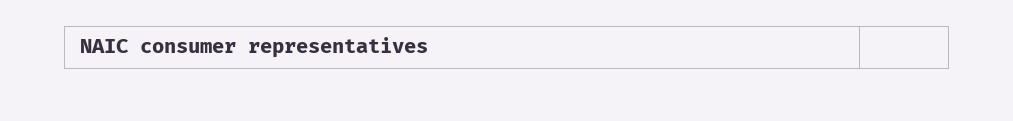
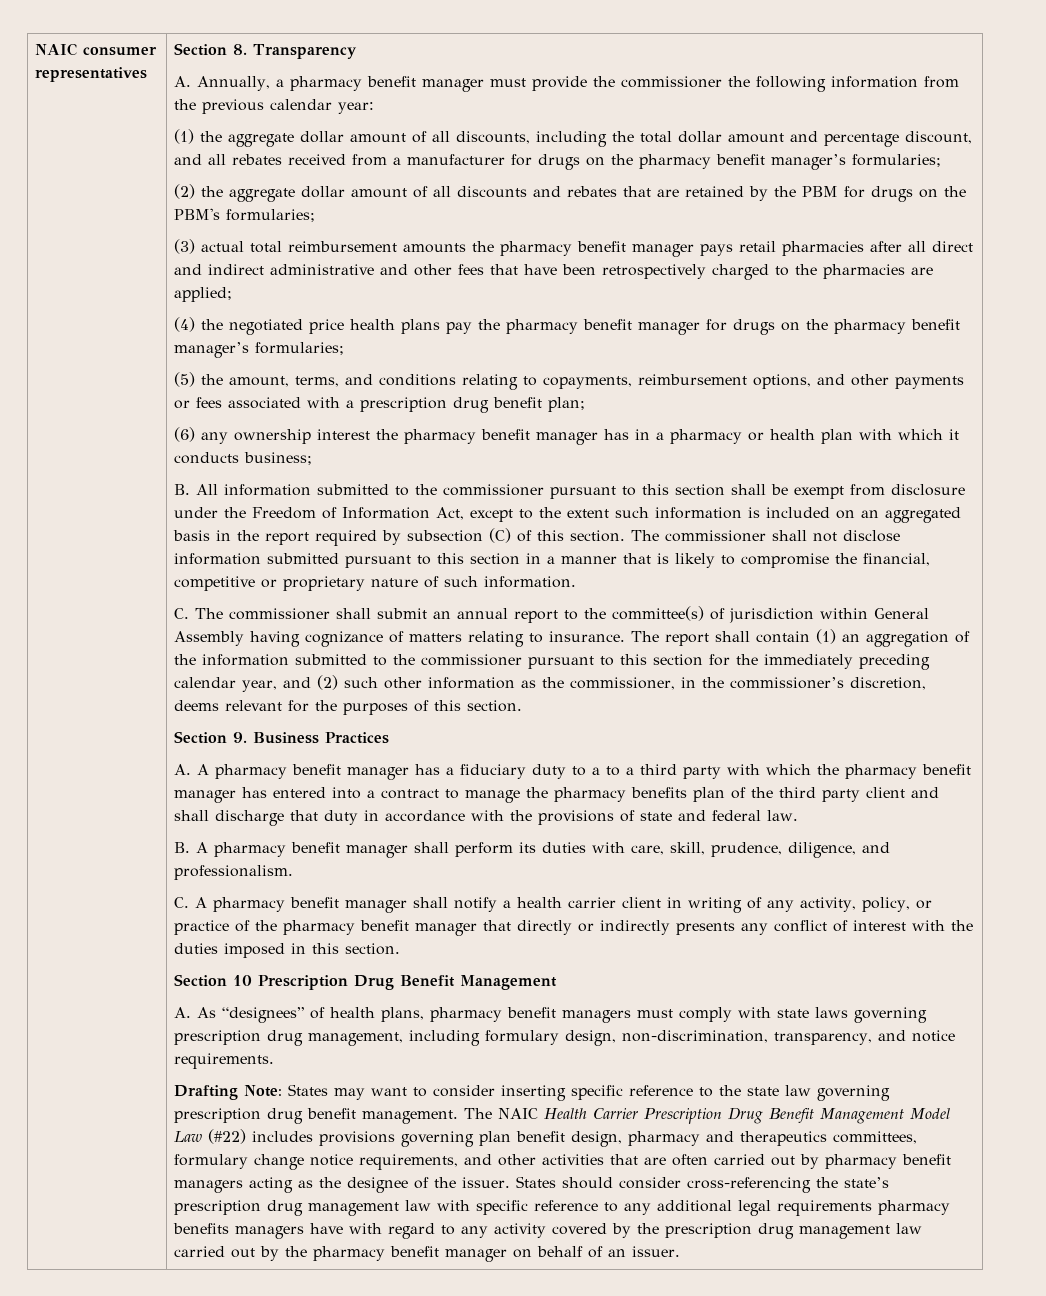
+ Section 8. Transparency
+ A. Annually, a pharmacy benefit manager must provide the commissioner the following information from the previous calendar year:
+ (1) the aggregate dollar amount of all discounts, including the total dollar amount and percentage discount, and all rebates received from a manufacturer for drugs on the pharmacy benefit manager’s formularies;
+ (2) the aggregate dollar amount of all discounts and rebates that are retained by the PBM for drugs on the PBM's formularies;
+ (3) actual total reimbursement amounts the pharmacy benefit manager pays retail pharmacies after all direct and indirect administrative and other fees that have been retrospectively charged to the pharmacies are applied;
+ (4) the negotiated price health plans pay the pharmacy benefit manager for drugs on the pharmacy benefit manager’s formularies;
+ (5) the amount, terms, and conditions relating to copayments, reimbursement options, and other payments or fees associated with a prescription drug benefit plan;
+ (6) any ownership interest the pharmacy benefit manager has in a pharmacy or health plan with which it conducts business;
+ B. All information submitted to the commissioner pursuant to this section shall be exempt from disclosure under the Freedom of Information Act, except to the extent such information is included on an aggregated basis in the report required by subsection (C) of this section. The commissioner shall not disclose information submitted pursuant to this section in a manner that is likely to compromise the financial, competitive or proprietary nature of such information.
+ C. The commissioner shall submit an annual report to the committee(s) of jurisdiction within General Assembly having cognizance of matters relating to insurance. The report shall contain (1) an aggregation of the information submitted to the commissioner pursuant to this section for the immediately preceding calendar year, and (2) such other information as the commissioner, in the commissioner’s discretion, deems relevant for the purposes of this section.
+ Section 9. Business Practices
+ A. A pharmacy benefit manager has a fiduciary duty to a to a third party with which the pharmacy benefit manager has entered into a contract to manage the pharmacy benefits plan of the third party client and shall discharge that duty in accordance with the provisions of state and federal law.
+ B. A pharmacy benefit manager shall perform its duties with care, skill, prudence, diligence, and professionalism.
+ C. A pharmacy benefit manager shall notify a health carrier client in writing of any activity, policy, or practice of the pharmacy benefit manager that directly or indirectly presents any conflict of interest with the duties imposed in this section.
+ Section 10 Prescription Drug Benefit Management
+ A. As “designees” of health plans, pharmacy benefit managers must comply with state laws governing prescription drug management, including formulary design, non-discrimination, transparency, and notice requirements.
+ Drafting Note: States may want to consider inserting specific reference to the state law governing prescription drug benefit management. The NAIC Health Carrier Prescription Drug Benefit Management Model Law (#22) includes provisions governing plan benefit design, pharmacy and therapeutics committees, formulary change notice requirements, and other activities that are often carried out by pharmacy benefit managers acting as the designee of the issuer. States should consider cross-referencing the state’s prescription drug management law with specific reference to any additional legal requirements pharmacy benefits managers have with regard to any activity covered by the prescription drug management law carried out by the pharmacy benefit manager on behalf of an issuer.

